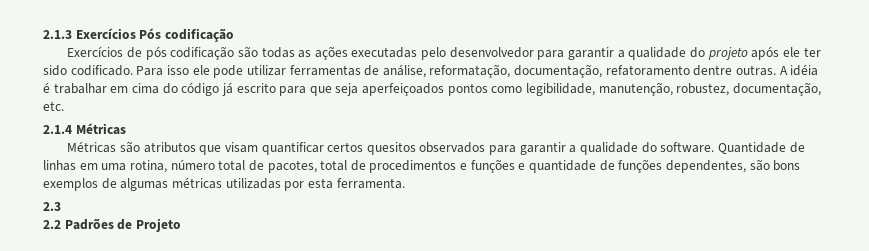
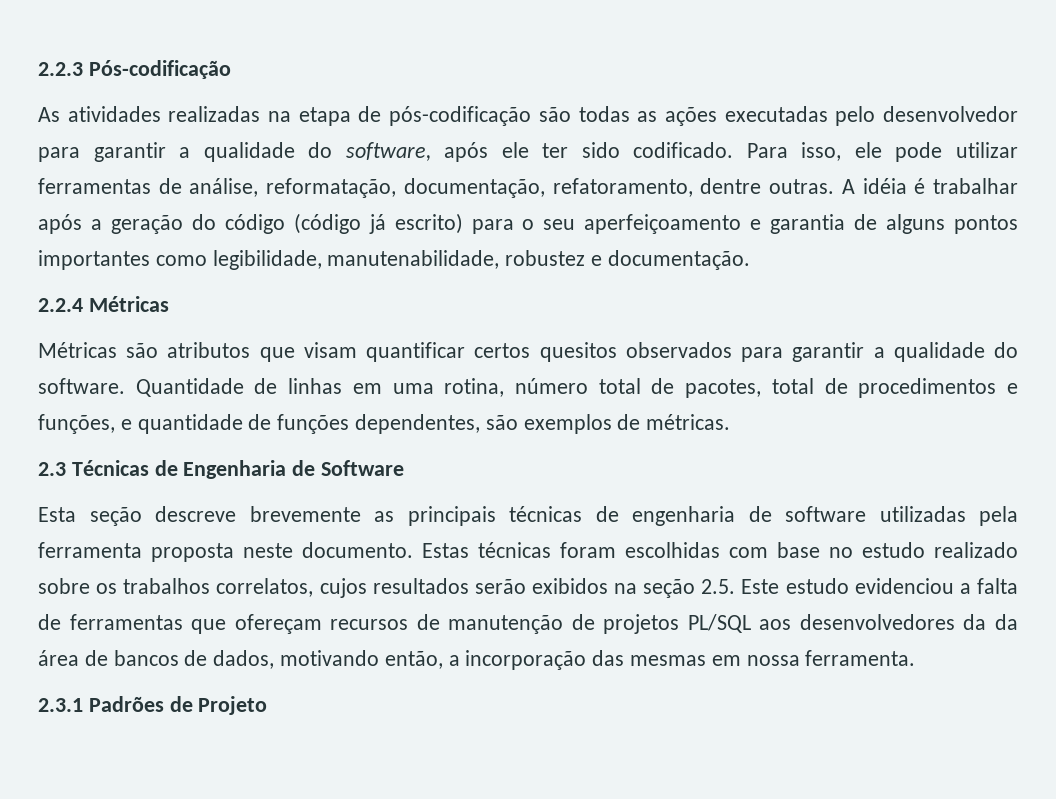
- 2.1.3 Exercícios Pós codificação
- Exercícios de pós codificação são todas as ações executadas pelo desenvolvedor para garantir a qualidade do projeto após ele ter sido codificado.
+ 2.2.3 Pós-codificação
+ As atividades realizadas na etapa de pós-codificação são todas as ações executadas pelo desenvolvedor para garantir a qualidade do software, após ele ter sido codificado.
- Para isso ele pode utilizar ferramentas de análise, reformatação, documentação, refatoramento dentre outras.
+ Para isso, ele pode utilizar ferramentas de análise, reformatação, documentação, refatoramento, dentre outras.
- A idéia é trabalhar em cima do código já escrito para que seja aperfeiçoados pontos como legibilidade, manutenção, robustez, documentação, etc.
- 2.1.4 Métricas
+ A idéia é trabalhar após a geração do código (código já escrito) para o seu aperfeiçoamento e garantia de alguns pontos importantes como legibilidade, manutenabilidade, robustez e documentação.
+ 2.2.4 Métricas
- Quantidade de linhas em uma rotina, número total de pacotes, total de procedimentos e funções e quantidade de funções dependentes, são bons exemplos de algumas métricas utilizadas por esta ferramenta.
+ Quantidade de linhas em uma rotina, número total de pacotes, total de procedimentos e funções, e quantidade de funções dependentes, são exemplos de métricas.
+ 2.3 Técnicas de Engenharia de Software
+ Esta seção descreve brevemente as principais técnicas de engenharia de software utilizadas pela ferramenta proposta neste documento. Estas técnicas foram escolhidas com base no estudo realizado sobre os trabalhos correlatos, cujos resultados serão exibidos na seção 2.5. Este estudo evidenciou a falta de ferramentas que ofereçam recursos de manutenção de projetos PL/SQL aos desenvolvedores da da área de bancos de dados, motivando então, a incorporação das mesmas em nossa ferramenta.
- 2.3
- 2.2 Padrões de Projeto
+ 2.3.1 Padrões de Projeto

